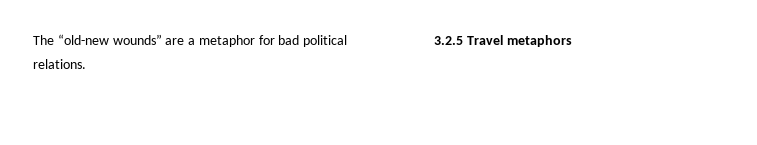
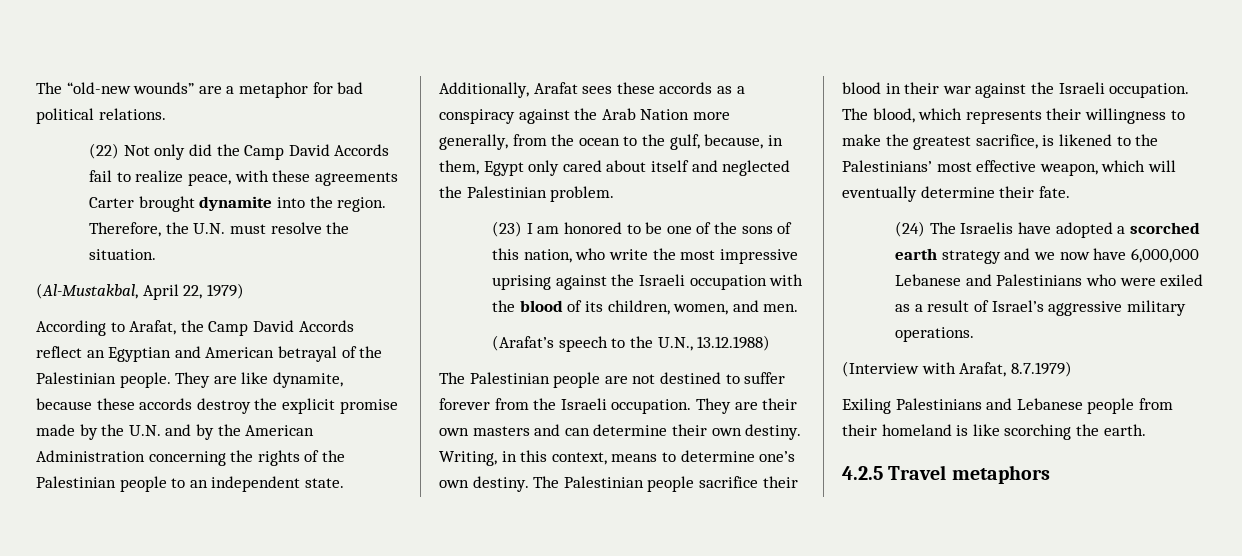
- 3.2.5 Travel metaphors
+ (22) Not only did the Camp David Accords fail to realize peace, with these agreements Carter brought dynamite into the region. Therefore, the U.N. must resolve the situation.
+ (Al-Mustakbal, April 22, 1979)
+ According to Arafat, the Camp David Accords reflect an Egyptian and American betrayal of the Palestinian people. They are like dynamite, because these accords destroy the explicit promise made by the U.N. and by the American Administration concerning the rights of the Palestinian people to an independent state. Additionally, Arafat sees these accords as a conspiracy against the Arab Nation more generally, from the ocean to the gulf, because, in them, Egypt only cared about itself and neglected the Palestinian problem.
+ (23) I am honored to be one of the sons of this nation, who write the most impressive uprising against the Israeli occupation with the blood of its children, women, and men.
+ (Arafat’s speech to the U.N., 13.12.1988)
+ The Palestinian people are not destined to suffer forever from the Israeli occupation. They are their own masters and can determine their own destiny. Writing, in this context, means to determine one’s own destiny. The Palestinian people sacrifice their blood in their war against the Israeli occupation. The blood, which represents their willingness to make the greatest sacrifice, is likened to the Palestinians’ most effective weapon, which will eventually determine their fate.
+ (24) The Israelis have adopted a scorched earth strategy and we now have 6,000,000 Lebanese and Palestinians who were exiled as a result of Israel’s aggressive military operations.
+ (Interview with Arafat, 8.7.1979)
+ Exiling Palestinians and Lebanese people from their homeland is like scorching the earth.
+ 4.2.5 Travel metaphors

